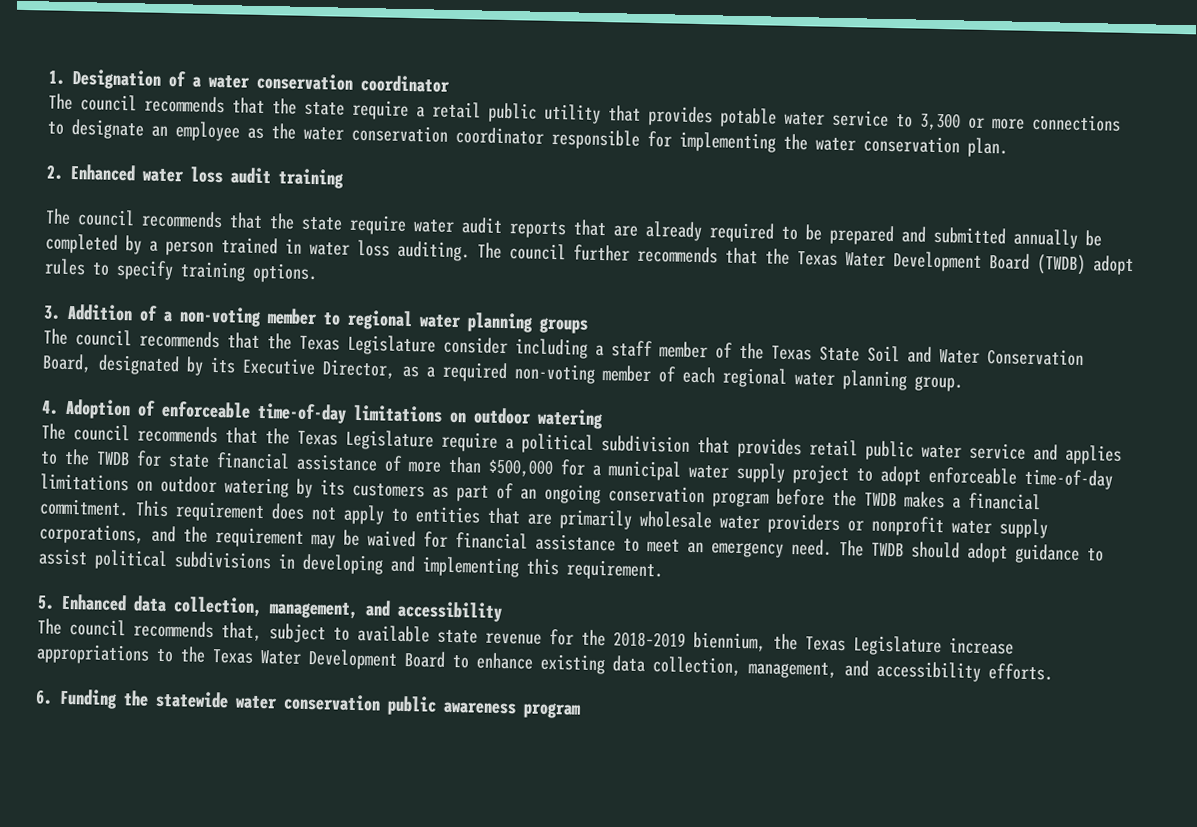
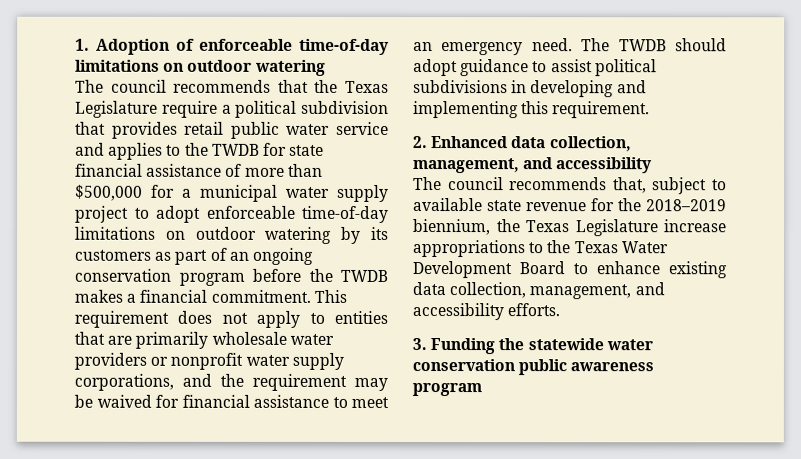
- 1. Designation of a water conservation coordinator
- The council recommends that the state require a retail public utility that provides potable water service to 3,300 or more connections to designate an employee as the water conservation coordinator responsible for implementing the water conservation plan.
- 2. Enhanced water loss audit training
- The council recommends that the state require water audit reports that are already required to be prepared and submitted annually be completed by a person trained in water loss auditing. The council further recommends that the Texas Water Development Board (TWDB) adopt rules to specify training options.
- 3. Addition of a non-voting member to regional water planning groups
- The council recommends that the Texas Legislature consider including a staff member of the Texas State Soil and Water Conservation Board, designated by its Executive Director, as a required non-voting member of each regional water planning group.
- 4. Adoption of enforceable time-of-day limitations on outdoor watering
+ 1. Adoption of enforceable time-of-day limitations on outdoor watering
- 5. Enhanced data collection, management, and accessibility
+ 2. Enhanced data collection, management, and accessibility
- 6. Funding the statewide water conservation public awareness program
+ 3. Funding the statewide water conservation public awareness program

